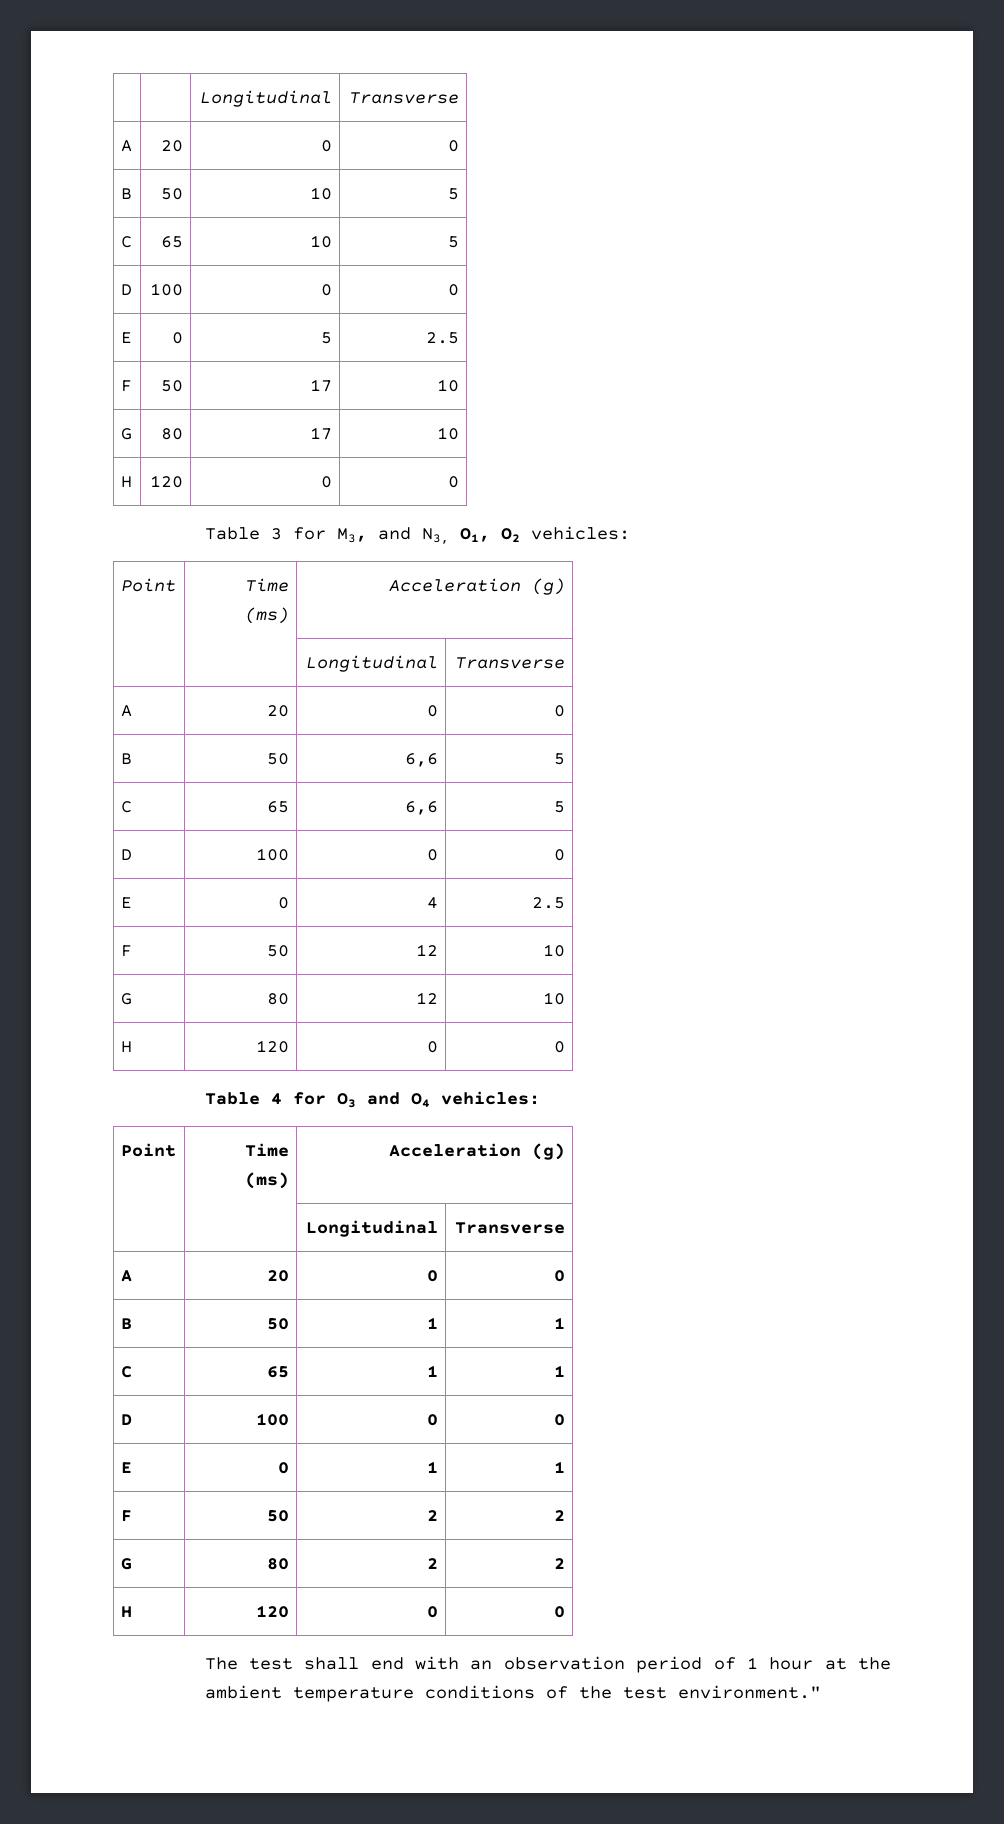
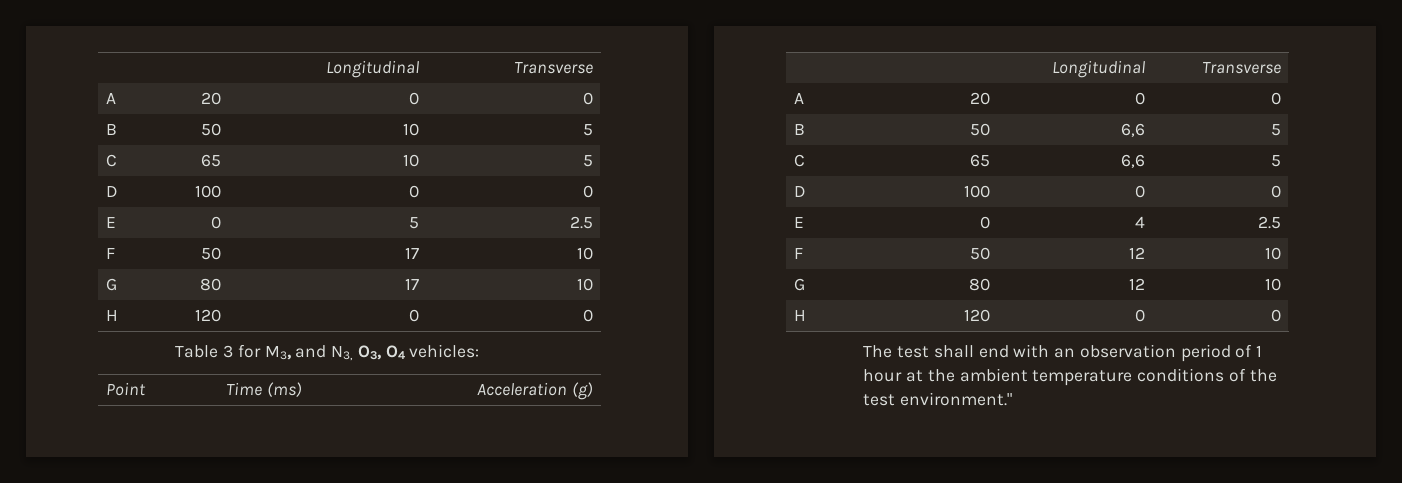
- Table 3 for M3, and N3, O1, O2 vehicles:
+ Table 3 for M3, and N3, O3, O4 vehicles:
- Table 4 for O3 and O4 vehicles:
- Point | Time (ms) | Acceleration (g)
- | | Longitudinal | Transverse
- A | 20 | 0 | 0
- B | 50 | 1 | 1
- C | 65 | 1 | 1
- D | 100 | 0 | 0
- E | 0 | 1 | 1
- F | 50 | 2 | 2
- G | 80 | 2 | 2
- H | 120 | 0 | 0

